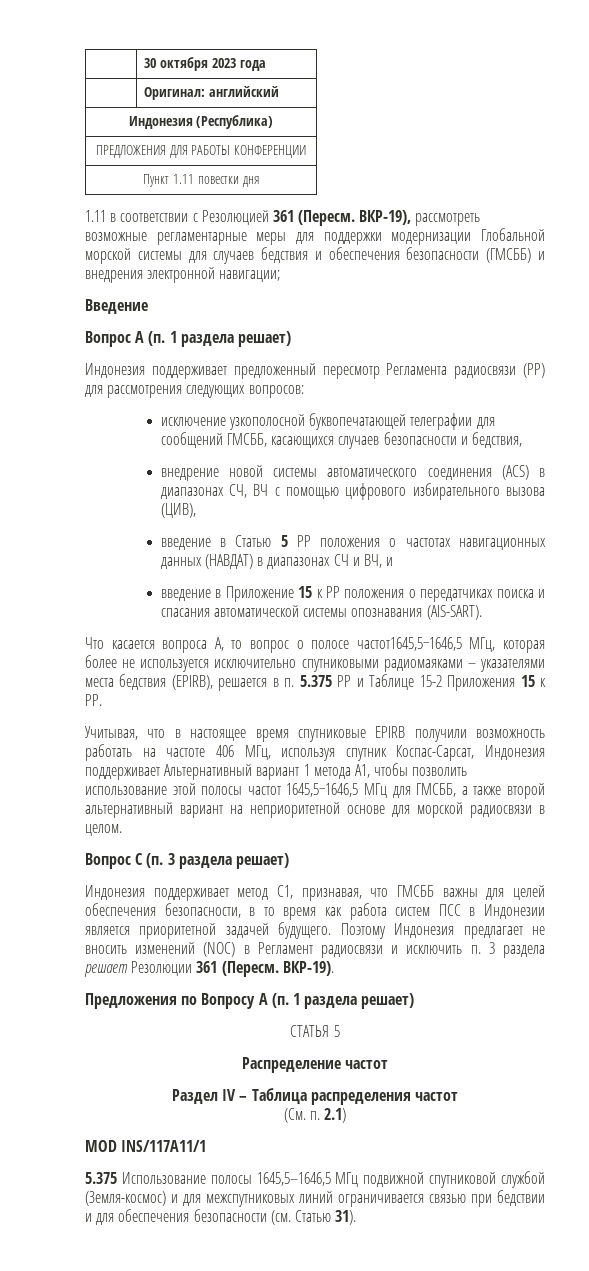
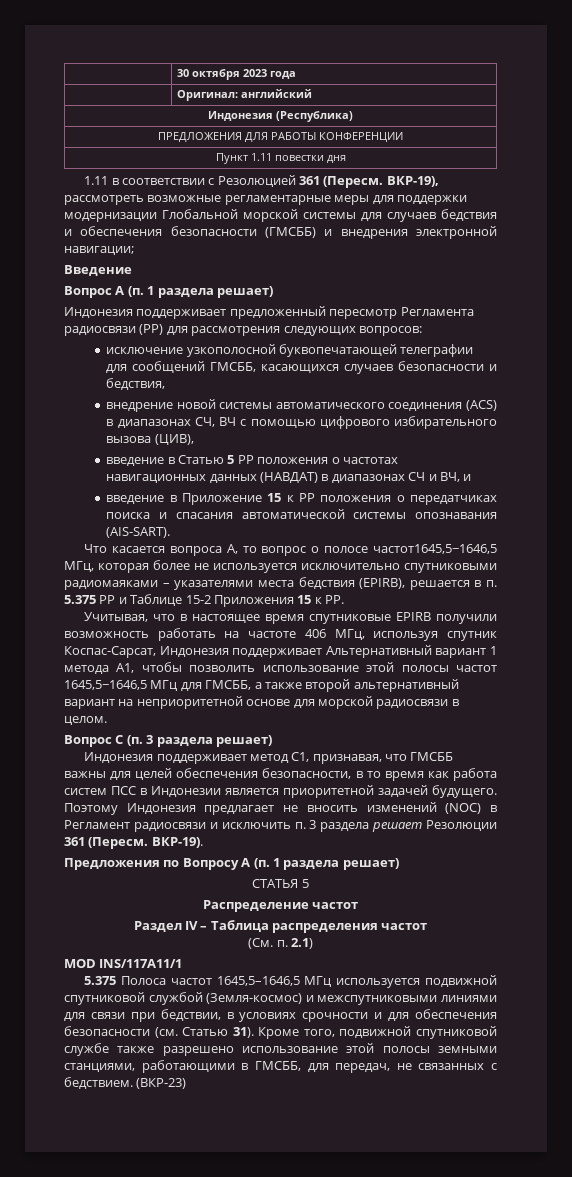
- 5.375 Использование полосы 1645,5–1646,5 МГц подвижной спутниковой службой (Земля-космос) и для межспутниковых линий ограничивается связью при бедствии и для обеспечения безопасности (см. Статью 31).
+ 5.375 Полоса частот 1645,5–1646,5 МГц используется подвижной спутниковой службой (Земля-космос) и межспутниковыми линиями для связи при бедствии, в условиях срочности и для обеспечения безопасности (см. Статью 31).
+ Кроме того, подвижной спутниковой службе также разрешено использование этой полосы земными станциями, работающими в ГМСББ, для передач, не связанных с бедствием. (ВКР-23)

